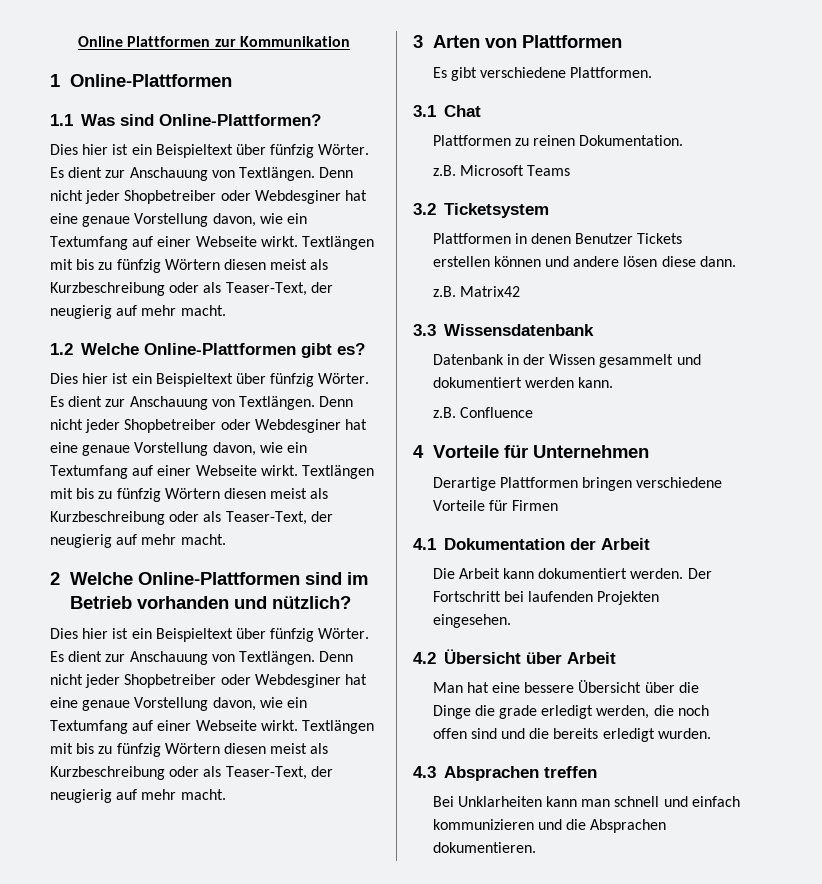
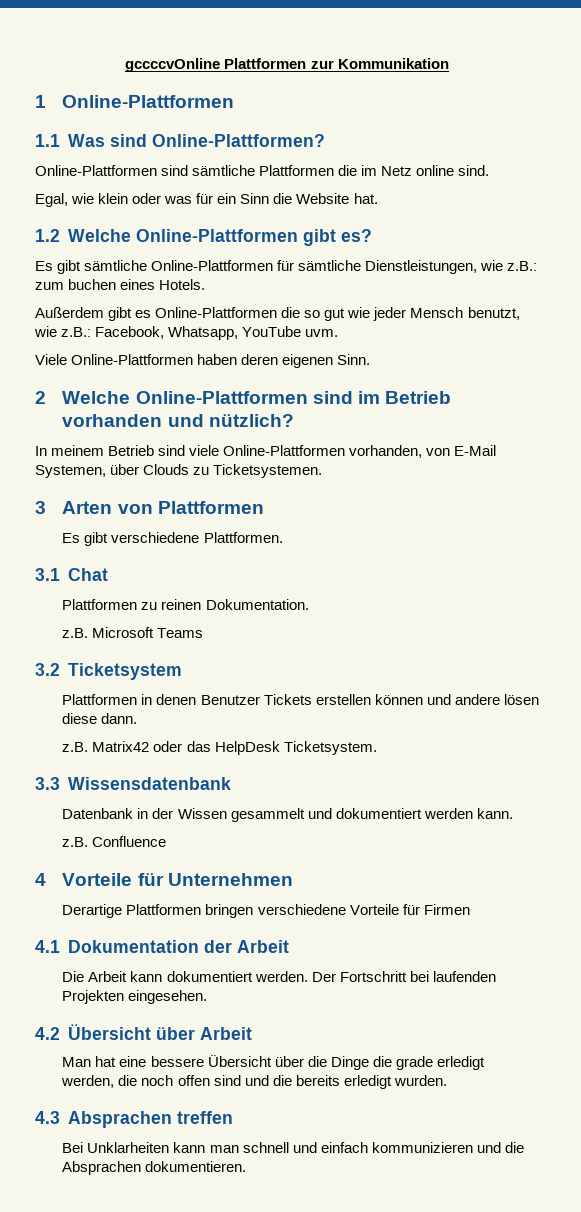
- Online Plattformen zur Kommunikation
+ gccccvOnline Plattformen zur Kommunikation
  1.1 Was sind Online-Plattformen?
- Dies hier ist ein Beispieltext über fünfzig Wörter. Es dient zur Anschauung von Textlängen. Denn nicht jeder Shopbetreiber oder Webdesginer hat eine genaue Vorstellung davon, wie ein Textumfang auf einer Webseite wirkt. Textlängen mit bis zu fünfzig Wörtern diesen meist als Kurzbeschreibung oder als Teaser-Text, der neugierig auf mehr macht.
+ Online-Plattformen sind sämtliche Plattformen die im Netz online sind.
+ Egal, wie klein oder was für ein Sinn die Website hat.
  1.2 Welche Online-Plattformen gibt es?
- Dies hier ist ein Beispieltext über fünfzig Wörter. Es dient zur Anschauung von Textlängen. Denn nicht jeder Shopbetreiber oder Webdesginer hat eine genaue Vorstellung davon, wie ein Textumfang auf einer Webseite wirkt. Textlängen mit bis zu fünfzig Wörtern diesen meist als Kurzbeschreibung oder als Teaser-Text, der neugierig auf mehr macht.
+ Es gibt sämtliche Online-Plattformen für sämtliche Dienstleistungen, wie z.B.: zum buchen eines Hotels.
+ Außerdem gibt es Online-Plattformen die so gut wie jeder Mensch benutzt, wie z.B.: Facebook, Whatsapp, YouTube uvm.
+ Viele Online-Plattformen haben deren eigenen Sinn.
  2 Welche Online-Plattformen sind im Betrieb vorhanden und nützlich?
- Dies hier ist ein Beispieltext über fünfzig Wörter. Es dient zur Anschauung von Textlängen. Denn nicht jeder Shopbetreiber oder Webdesginer hat eine genaue Vorstellung davon, wie ein Textumfang auf einer Webseite wirkt. Textlängen mit bis zu fünfzig Wörtern diesen meist als Kurzbeschreibung oder als Teaser-Text, der neugierig auf mehr macht.
+ In meinem Betrieb sind viele Online-Plattformen vorhanden, von E-Mail Systemen, über Clouds zu Ticketsystemen.
- z.B. Matrix42
+ z.B. Matrix42 oder das HelpDesk Ticketsystem.

